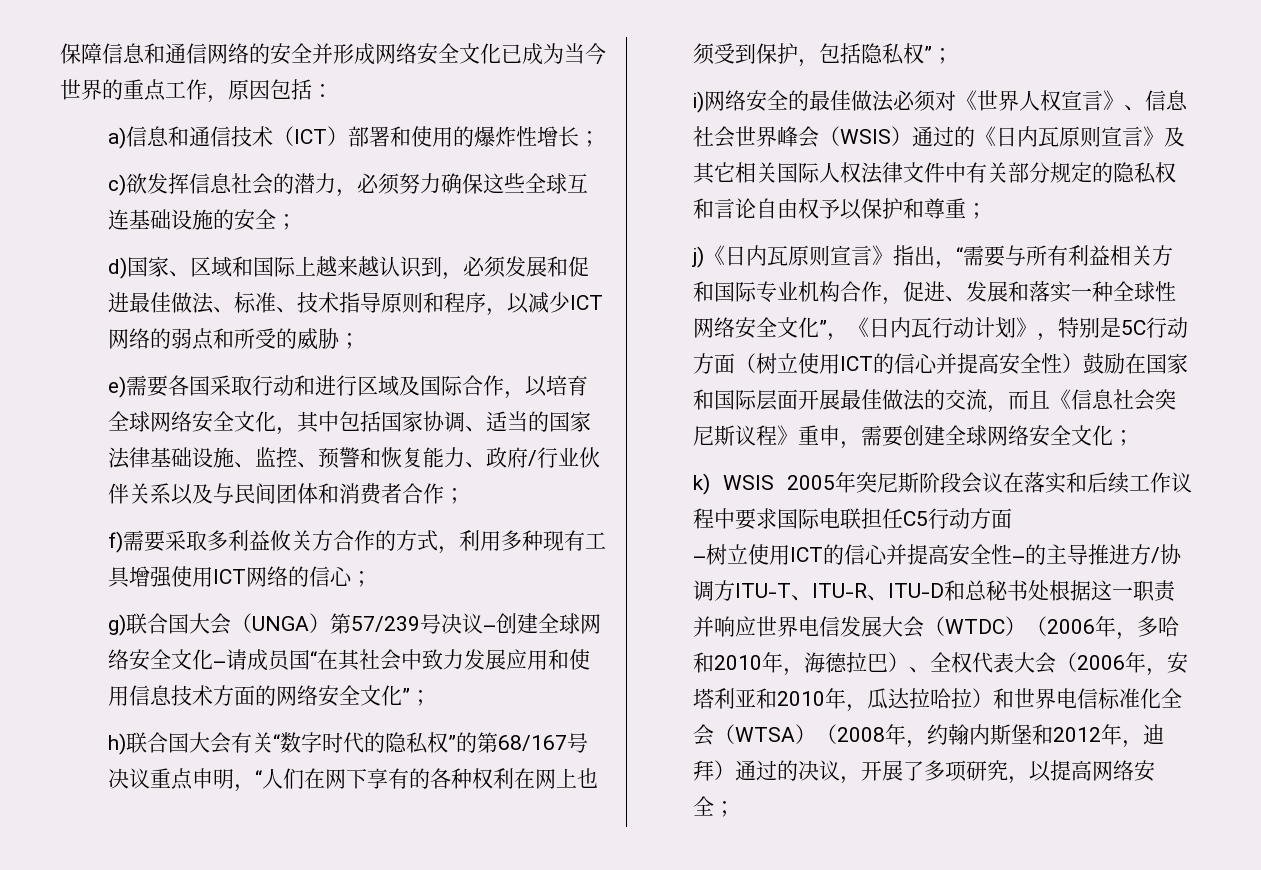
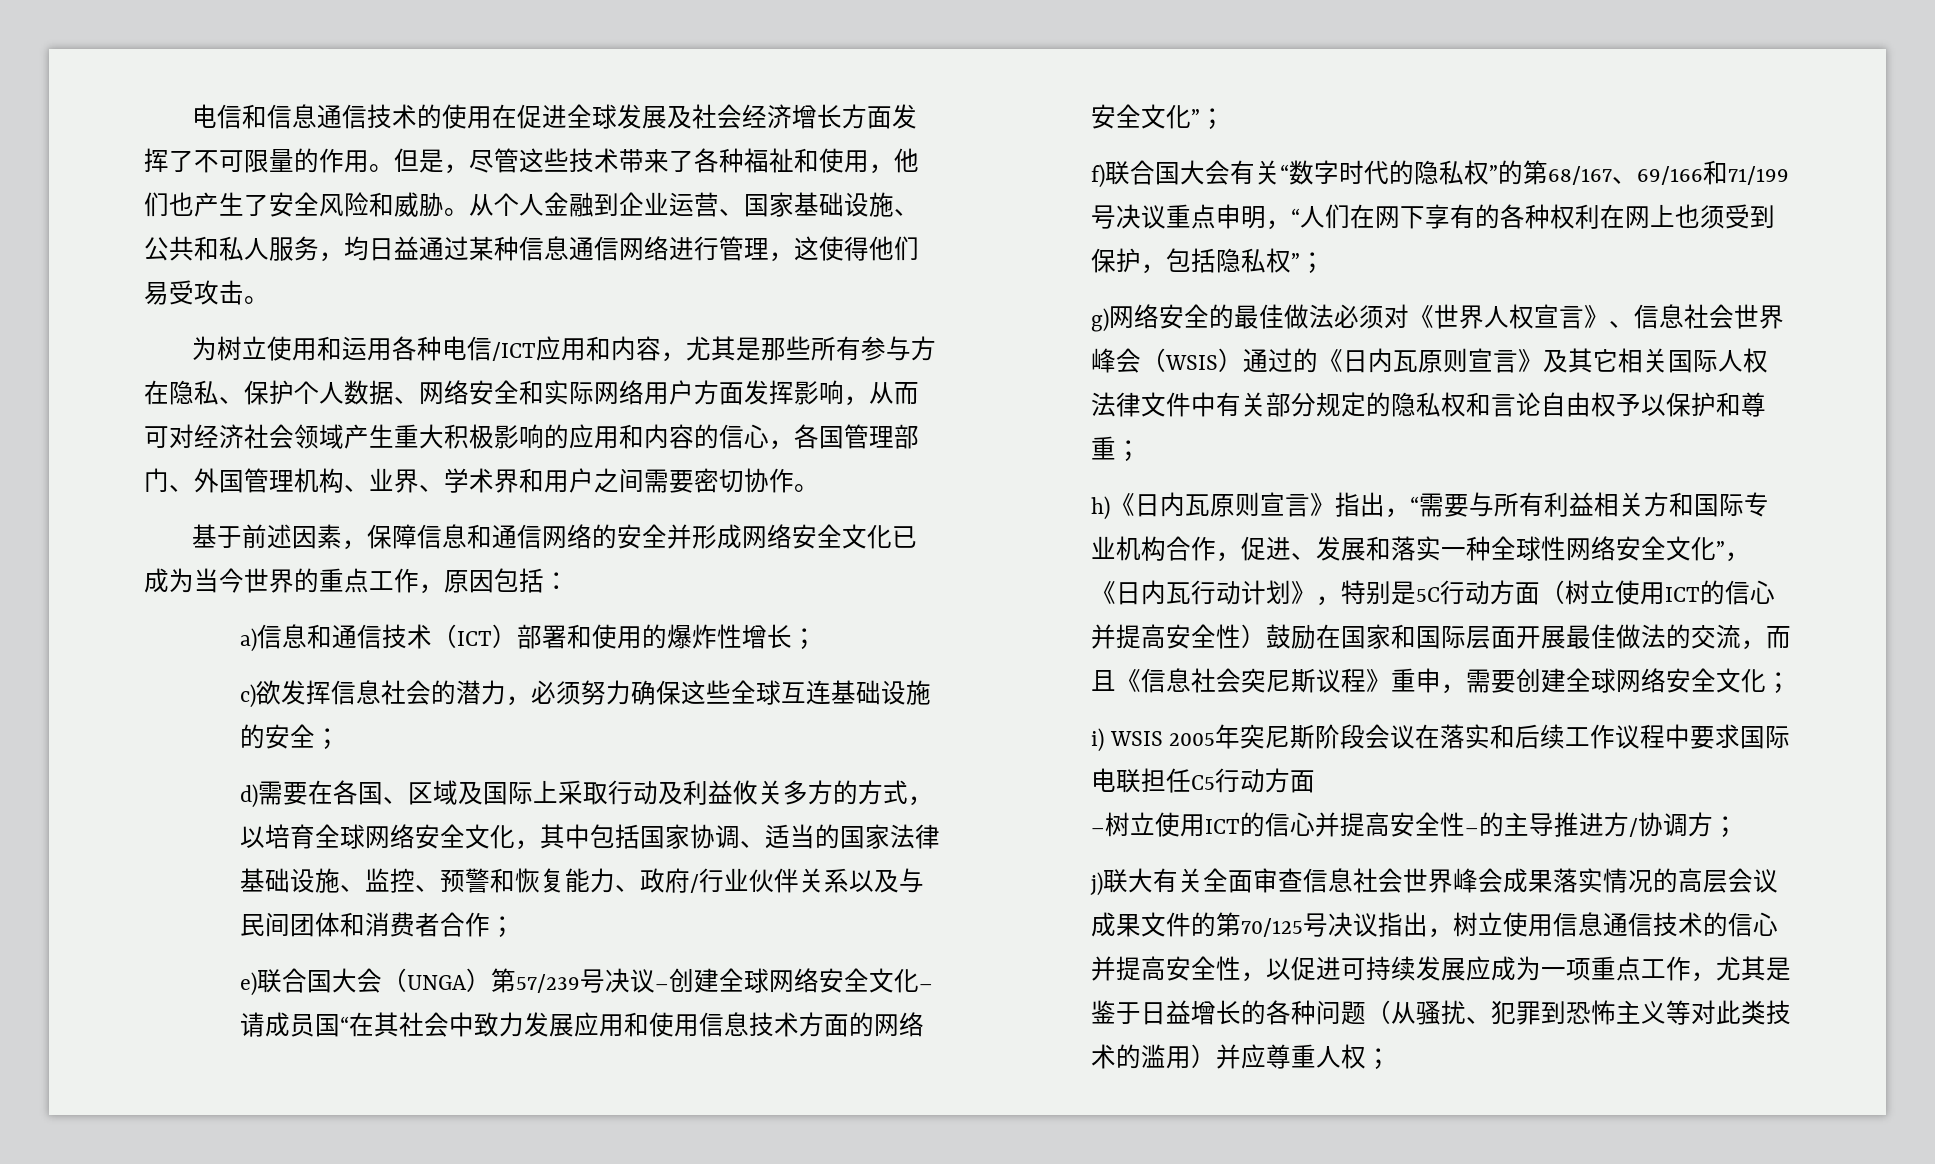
- 保障信息和通信网络的安全并形成网络安全文化已成为当今世界的重点工作，原因包括：
+ 电信和信息通信技术的使用在促进全球发展及社会经济增长方面发挥了不可限量的作用。但是，尽管这些技术带来了各种福祉和使用，他们也产生了安全风险和威胁。从个人金融到企业运营、国家基础设施、公共和私人服务，均日益通过某种信息通信网络进行管理，这使得他们易受攻击。
+ 为树立使用和运用各种电信/ICT应用和内容，尤其是那些所有参与方在隐私、保护个人数据、网络安全和实际网络用户方面发挥影响，从而可对经济社会领域产生重大积极影响的应用和内容的信心，各国管理部门、外国管理机构、业界、学术界和用户之间需要密切协作。
+ 基于前述因素，保障信息和通信网络的安全并形成网络安全文化已成为当今世界的重点工作，原因包括：
- d)国家、区域和国际上越来越认识到，必须发展和促进最佳做法、标准、技术指导原则和程序，以减少ICT网络的弱点和所受的威胁；
- e)需要各国采取行动和进行区域及国际合作，以培育全球网络安全文化，其中包括国家协调、适当的国家法律基础设施、监控、预警和恢复能力、政府/行业伙伴关系以及与民间团体和消费者合作；
+ d)需要在各国、区域及国际上采取行动及利益攸关多方的方式，以培育全球网络安全文化，其中包括国家协调、适当的国家法律基础设施、监控、预警和恢复能力、政府/行业伙伴关系以及与民间团体和消费者合作；
- f)需要采取多利益攸关方合作的方式，利用多种现有工具增强使用ICT网络的信心；
- g)联合国大会（UNGA）第57/239号决议–创建全球网络安全文化–请成员国“在其社会中致力发展应用和使用信息技术方面的网络安全文化”；
+ e)联合国大会（UNGA）第57/239号决议–创建全球网络安全文化–请成员国“在其社会中致力发展应用和使用信息技术方面的网络安全文化”；
- h)联合国大会有关“数字时代的隐私权”的第68/167号决议重点申明，“人们在网下享有的各种权利在网上也须受到保护，包括隐私权”；
+ f)联合国大会有关“数字时代的隐私权”的第68/167、69/166和71/199号决议重点申明，“人们在网下享有的各种权利在网上也须受到保护，包括隐私权”；
- i)网络安全的最佳做法必须对《世界人权宣言》、信息社会世界峰会（WSIS）通过的《日内瓦原则宣言》及其它相关国际人权法律文件中有关部分规定的隐私权和言论自由权予以保护和尊重；
+ g)网络安全的最佳做法必须对《世界人权宣言》、信息社会世界峰会（WSIS）通过的《日内瓦原则宣言》及其它相关国际人权法律文件中有关部分规定的隐私权和言论自由权予以保护和尊重；
- j)《日内瓦原则宣言》指出，“需要与所有利益相关方和国际专业机构合作，促进、发展和落实一种全球性网络安全文化”，《日内瓦行动计划》，特别是5C行动方面（树立使用ICT的信心并提高安全性）鼓励在国家和国际层面开展最佳做法的交流，而且《信息社会突尼斯议程》重申，需要创建全球网络安全文化；
+ h)《日内瓦原则宣言》指出，“需要与所有利益相关方和国际专业机构合作，促进、发展和落实一种全球性网络安全文化”，《日内瓦行动计划》，特别是5C行动方面（树立使用ICT的信心并提高安全性）鼓励在国家和国际层面开展最佳做法的交流，而且《信息社会突尼斯议程》重申，需要创建全球网络安全文化；
- k) WSIS 2005年突尼斯阶段会议在落实和后续工作议程中要求国际电联担任C5行动方面
+ i) WSIS 2005年突尼斯阶段会议在落实和后续工作议程中要求国际电联担任C5行动方面
- –树立使用ICT的信心并提高安全性–的主导推进方/协调方ITU-T、ITU-R、ITU-D和总秘书处根据这一职责并响应世界电信发展大会（WTDC）（2006年，多哈和2010年，海德拉巴）、全权代表大会（2006年，安塔利亚和2010年，瓜达拉哈拉）和世界电信标准化全会（WTSA）（2008年，约翰内斯堡和2012年，迪拜）通过的决议，开展了多项研究，以提高网络安全；
+ –树立使用ICT的信心并提高安全性–的主导推进方/协调方；
+ j)联大有关全面审查信息社会世界峰会成果落实情况的高层会议成果文件的第70/125号决议指出，树立使用信息通信技术的信心并提高安全性，以促进可持续发展应成为一项重点工作，尤其是鉴于日益增长的各种问题（从骚扰、犯罪到恐怖主义等对此类技术的滥用）并应尊重人权；

